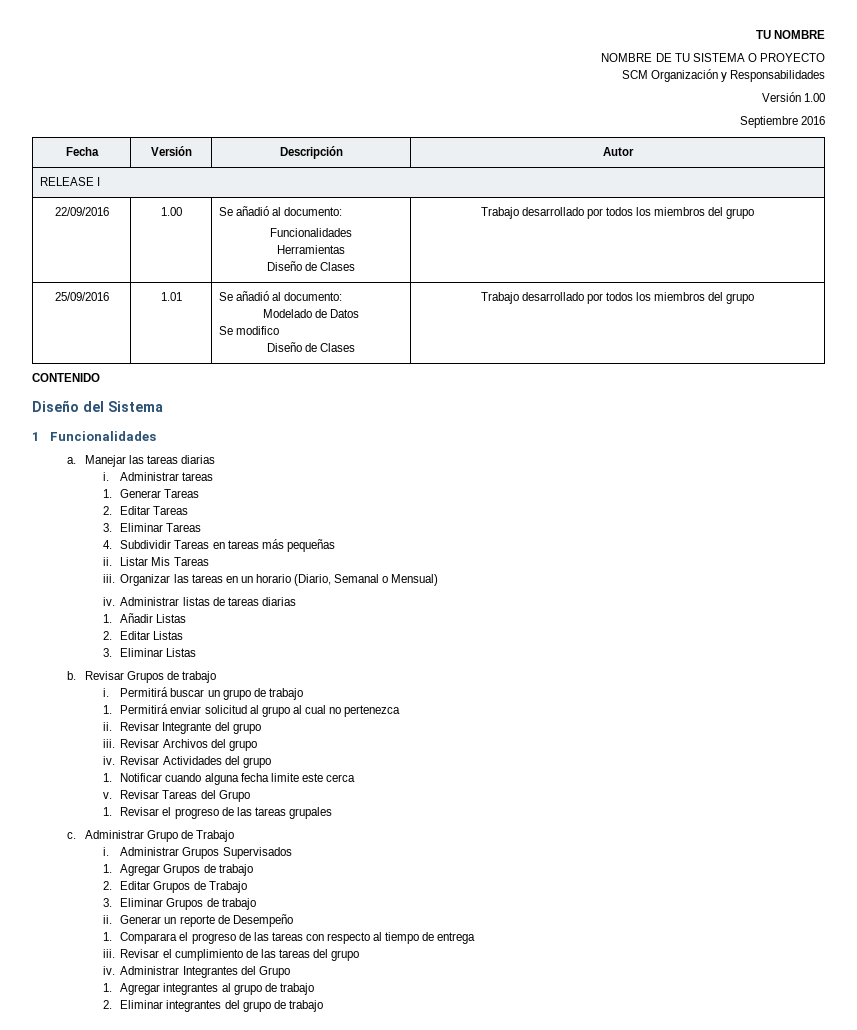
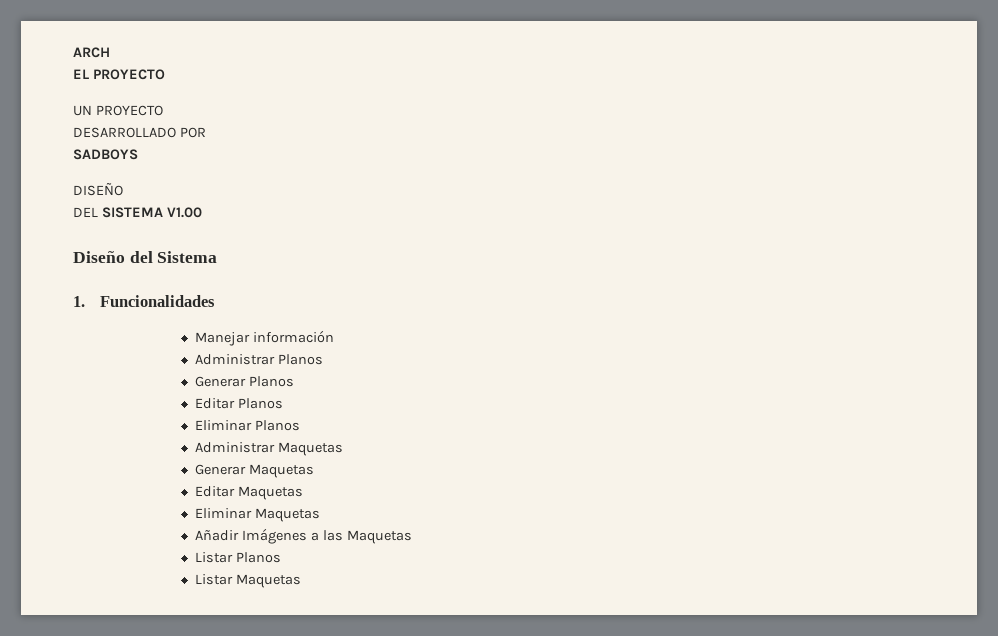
- TU NOMBRE
- NOMBRE DE TU SISTEMA O PROYECTO
- SCM Organización y Responsabilidades
- Versión 1.00
- Septiembre 2016
- Fecha | Versión | Descripción | Autor
- RELEASE I
- 22/09/2016 | 1.00 | Se añadió al documento:
- Funcionalidades
- Herramientas
- Diseño de Clases | Trabajo desarrollado por todos los miembros del grupo
- 25/09/2016 | 1.01 | Se añadió al documento:
- Modelado de Datos
- Se modifico
- Diseño de Clases | Trabajo desarrollado por todos los miembros del grupo
- CONTENIDO
+ ARCH
+ EL PROYECTO
+ UN PROYECTO
+ DESARROLLADO POR
+ SADBOYS
+ DISEÑO
+ DEL SISTEMA V1.00
- 1 Funcionalidades
- a. Manejar las tareas diarias
- i. Administrar tareas
- 1. Generar Tareas
- 2. Editar Tareas
- 3. Eliminar Tareas
- 4. Subdividir Tareas en tareas más pequeñas
- ii. Listar Mis Tareas
- iii. Organizar las tareas en un horario (Diario, Semanal o Mensual)
- iv. Administrar listas de tareas diarias
- 1. Añadir Listas
- 2. Editar Listas
- 3. Eliminar Listas
- b. Revisar Grupos de trabajo
- i. Permitirá buscar un grupo de trabajo
- 1. Permitirá enviar solicitud al grupo al cual no pertenezca
- ii. Revisar Integrante del grupo
- iii. Revisar Archivos del grupo
- iv. Revisar Actividades del grupo
- 1. Notificar cuando alguna fecha limite este cerca
- v. Revisar Tareas del Grupo
- 1. Revisar el progreso de las tareas grupales
- c. Administrar Grupo de Trabajo
- i. Administrar Grupos Supervisados
- 1. Agregar Grupos de trabajo
- 2. Editar Grupos de Trabajo
- 3. Eliminar Grupos de trabajo
- ii. Generar un reporte de Desempeño
- 1. Comparara el progreso de las tareas con respecto al tiempo de entrega
- iii. Revisar el cumplimiento de las tareas del grupo
- iv. Administrar Integrantes del Grupo
- 1. Agregar integrantes al grupo de trabajo
- 2. Eliminar integrantes del grupo de trabajo
+ 1. Funcionalidades
+ Manejar información
+ Administrar Planos
+ Generar Planos
+ Editar Planos
+ Eliminar Planos
+ Administrar Maquetas
+ Generar Maquetas
+ Editar Maquetas
+ Eliminar Maquetas
+ Añadir Imágenes a las Maquetas
+ Listar Planos
+ Listar Maquetas

